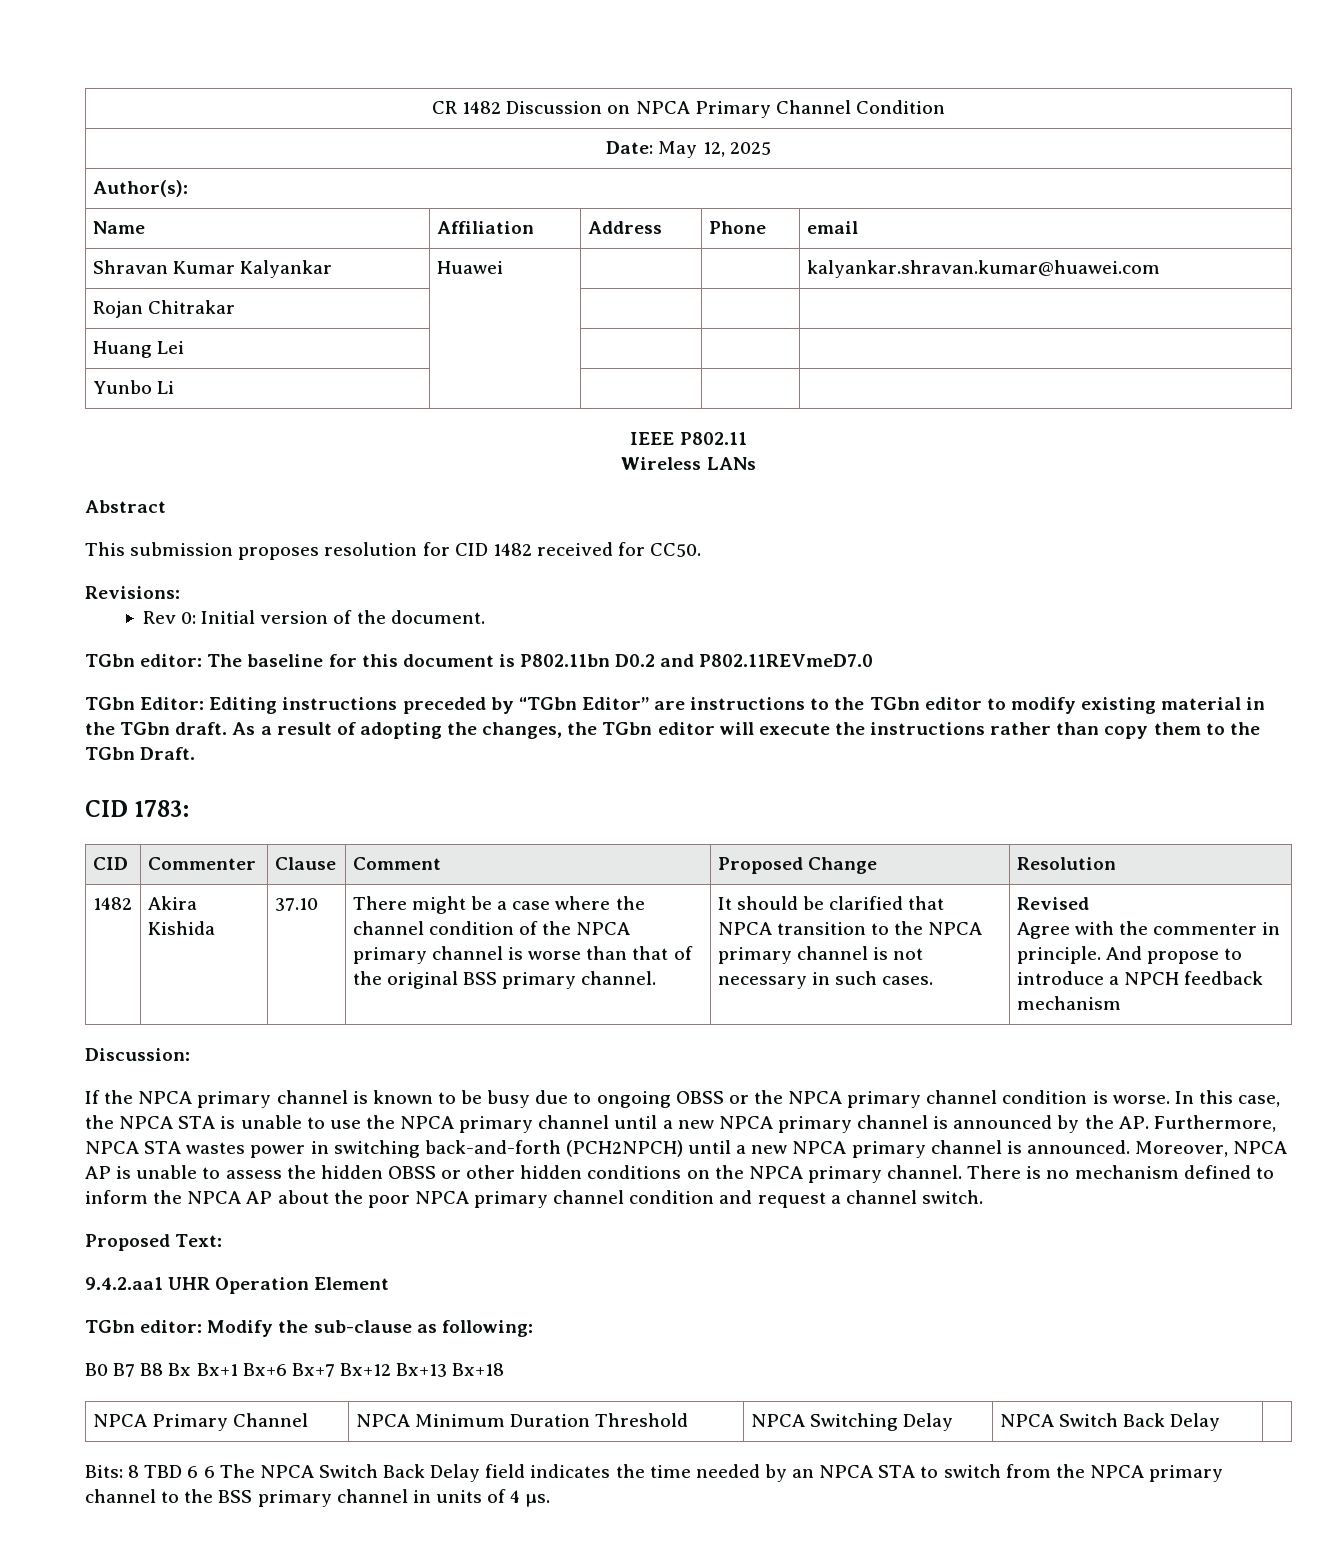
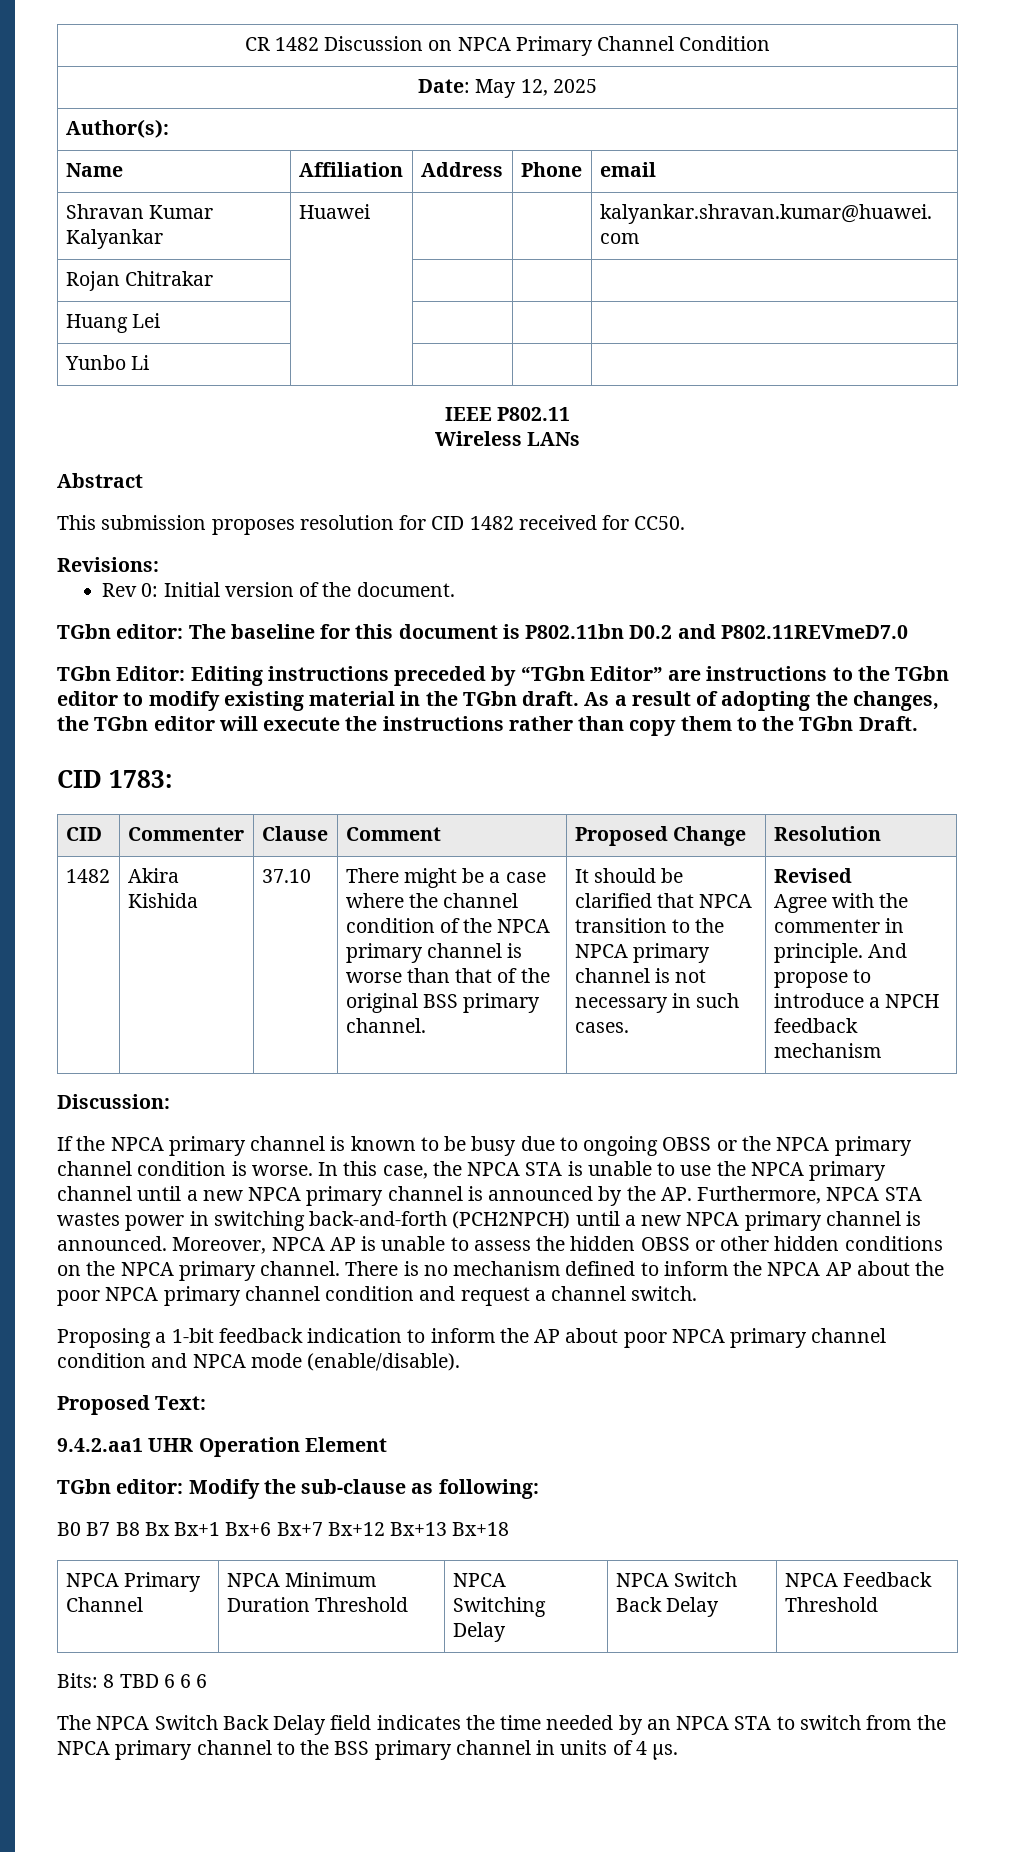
+ Proposing a 1-bit feedback indication to inform the AP about poor NPCA primary channel condition and NPCA mode (enable/disable).
- NPCA Primary Channel | NPCA Minimum Duration Threshold | NPCA Switching Delay | NPCA Switch Back Delay |
+ NPCA Primary Channel | NPCA Minimum Duration Threshold | NPCA Switching Delay | NPCA Switch Back Delay | NPCA Feedback Threshold
- Bits: 8 TBD 6 6 The NPCA Switch Back Delay field indicates the time needed by an NPCA STA to switch from the NPCA primary channel to the BSS primary channel in units of 4 µs.
+ Bits: 8 TBD 6 6 6
+ The NPCA Switch Back Delay field indicates the time needed by an NPCA STA to switch from the NPCA primary channel to the BSS primary channel in units of 4 µs.

